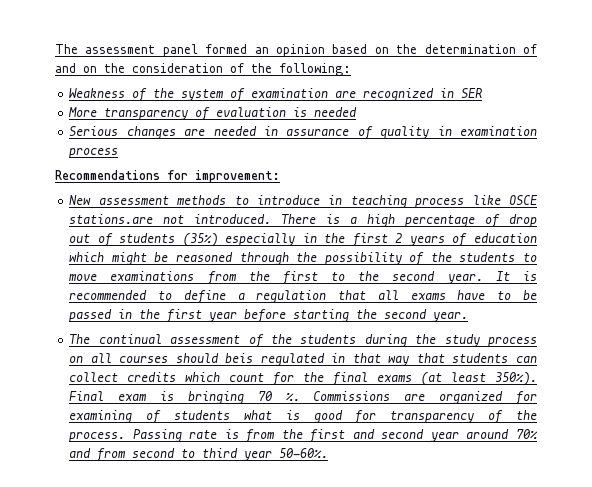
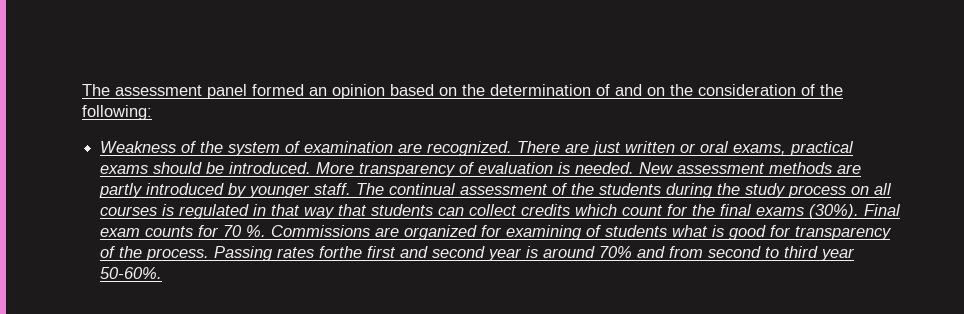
- Weakness of the system of examination are recognized in SER
- More transparency of evaluation is needed
- Serious changes are needed in assurance of quality in examination process
- Recommendations for improvement:
- New assessment methods to introduce in teaching process like OSCE stations.are not introduced. There is a high percentage of drop out of students (35%) especially in the first 2 years of education which might be reasoned through the possibility of the students to move examinations from the first to the second year. It is recommended to define a regulation that all exams have to be passed in the first year before starting the second year.
- The continual assessment of the students during the study process on all courses should beis regulated in that way that students can collect credits which count for the final exams (at least 350%). Final exam is bringing 70 %.
+ Weakness of the system of examination are recognized. There are just written or oral exams, practical exams should be introduced. More transparency of evaluation is needed. New assessment methods are partly introduced by younger staff. The continual assessment of the students during the study process on all courses is regulated in that way that students can collect credits which count for the final exams (30%). Final exam counts for 70 %.
- Passing rate is from the first and second year around 70% and from second to third year 50-60%.
+ Passing rates forthe first and second year is around 70% and from second to third year 50-60%.

